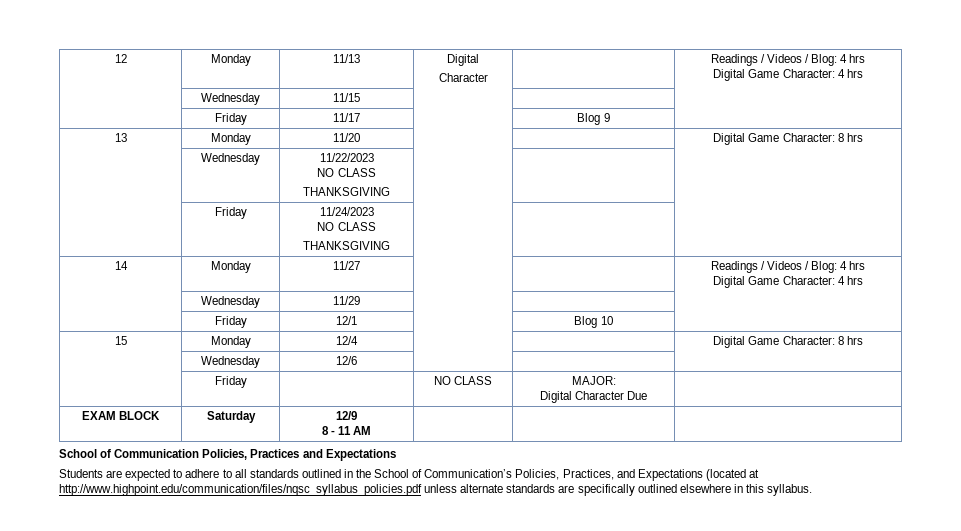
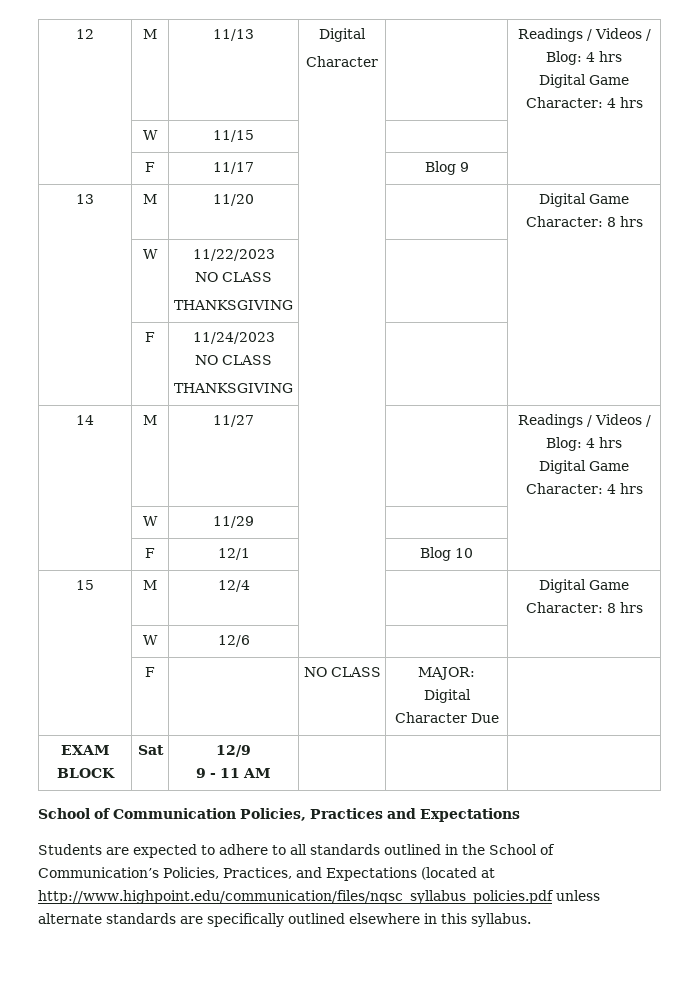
- 12 | Monday | 11/13 | Digital
+ 12 | M | 11/13 | Digital
- | Wednesday | 11/15 | | |
+ | W | 11/15 | | |
- | Friday | 11/17 | | Blog 9 |
+ | F | 11/17 | | Blog 9 |
- 13 | Monday | 11/20 | | | Digital Game Character: 8 hrs
+ 13 | M | 11/20 | | | Digital Game Character: 8 hrs
- | Wednesday | 11/22/2023
+ | W | 11/22/2023
- | Friday | 11/24/2023
+ | F | 11/24/2023
- 14 | Monday | 11/27 | | | Readings / Videos / Blog: 4 hrs
+ 14 | M | 11/27 | | | Readings / Videos / Blog: 4 hrs
- | Wednesday | 11/29 | | |
+ | W | 11/29 | | |
- | Friday | 12/1 | | Blog 10 |
+ | F | 12/1 | | Blog 10 |
- 15 | Monday | 12/4 | | | Digital Game Character: 8 hrs
+ 15 | M | 12/4 | | | Digital Game Character: 8 hrs
- | Wednesday | 12/6 | | |
+ | W | 12/6 | | |
- | Friday | | NO CLASS | MAJOR:
+ | F | | NO CLASS | MAJOR:
- EXAM BLOCK | Saturday | 12/9
- 8 - 11 AM | | |
+ EXAM BLOCK | Sat | 12/9
+ 9 - 11 AM | | |

